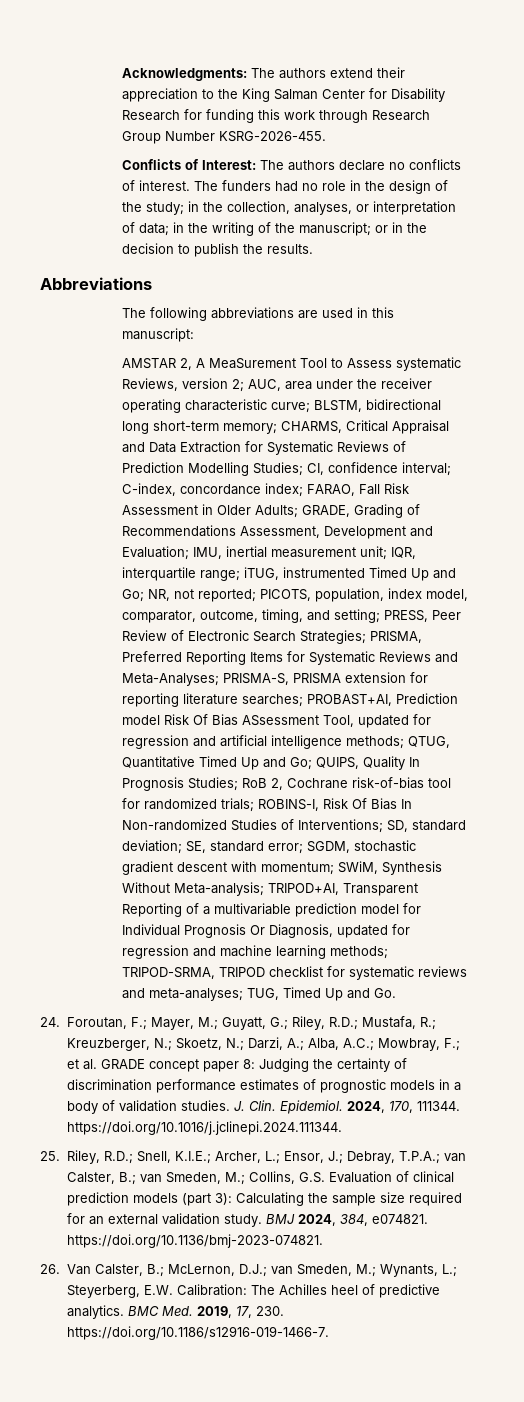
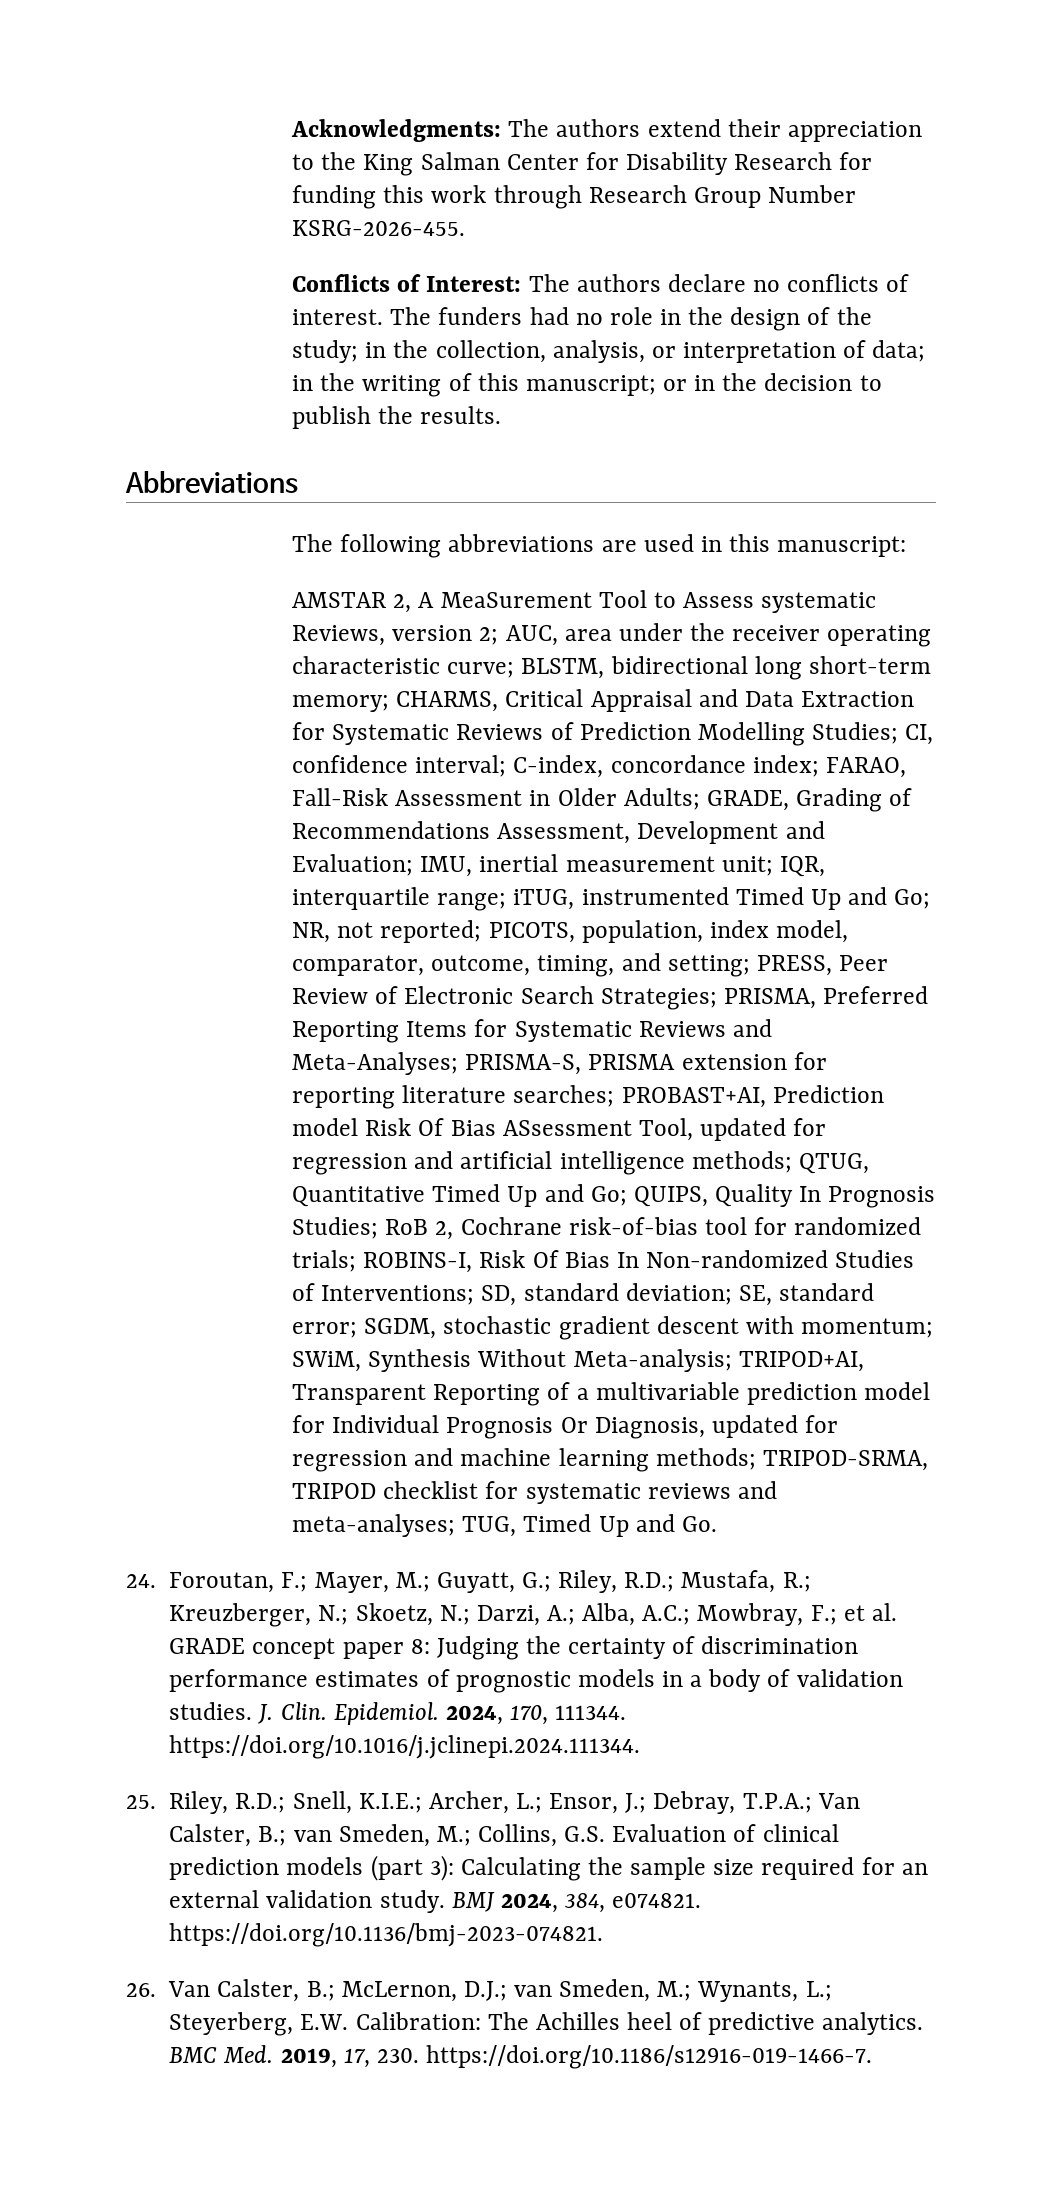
- The funders had no role in the design of the study; in the collection, analyses, or interpretation of data; in the writing of the manuscript; or in the decision to publish the results.
+ The funders had no role in the design of the study; in the collection, analysis, or interpretation of data; in the writing of this manuscript; or in the decision to publish the results.
- FARAO, Fall Risk Assessment in Older Adults;
+ FARAO, Fall-Risk Assessment in Older Adults;
- 25. Riley, R.D.; Snell, K.I.E.; Archer, L.; Ensor, J.; Debray, T.P.A.; van Calster, B.; van Smeden, M.; Collins, G.S. Evaluation of clinical prediction models (part 3): Calculating the sample size required for an external validation study.
+ 25. Riley, R.D.; Snell, K.I.E.; Archer, L.; Ensor, J.; Debray, T.P.A.; Van Calster, B.; van Smeden, M.; Collins, G.S. Evaluation of clinical prediction models (part 3): Calculating the sample size required for an external validation study.

